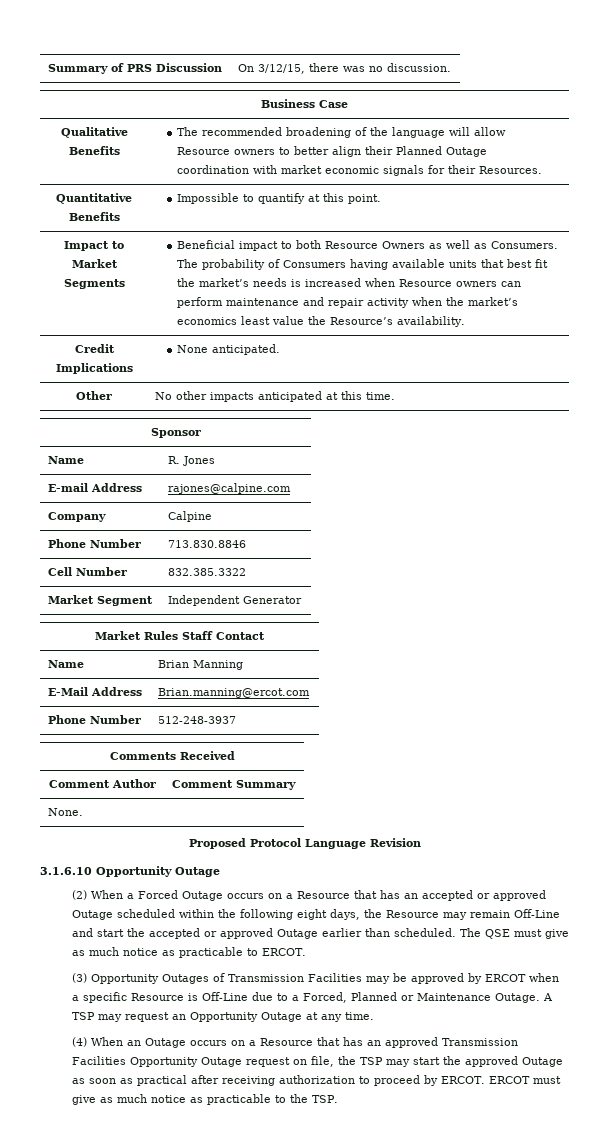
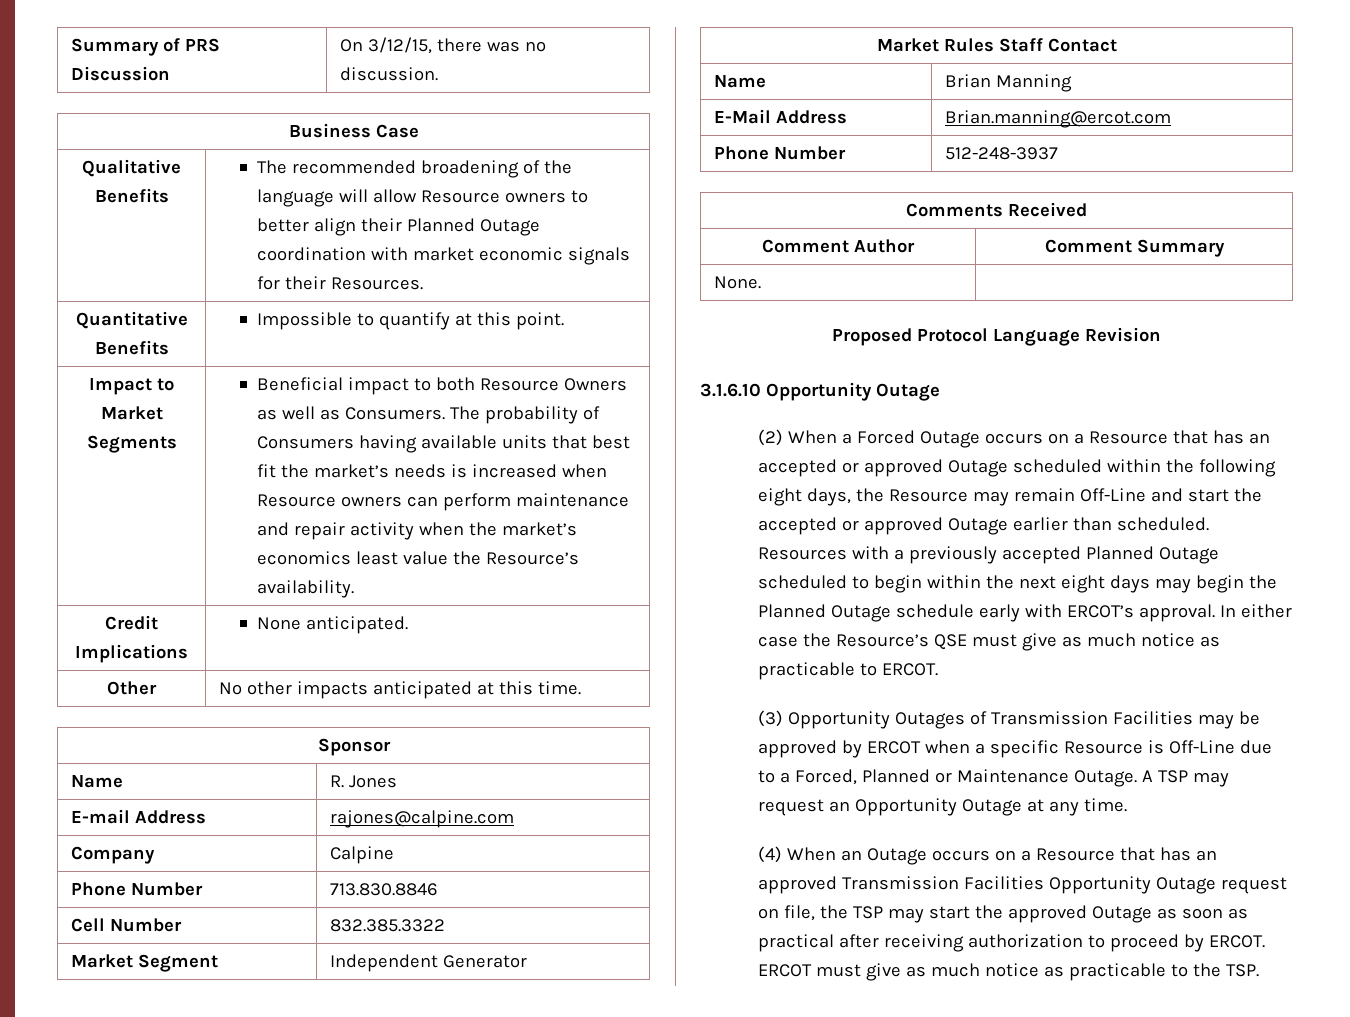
- The QSE must give as much notice as practicable to ERCOT.
+ Resources with a previously accepted Planned Outage scheduled to begin within the next eight days may begin the Planned Outage schedule early with ERCOT’s approval. In either case the Resource’s QSE must give as much notice as practicable to ERCOT.

